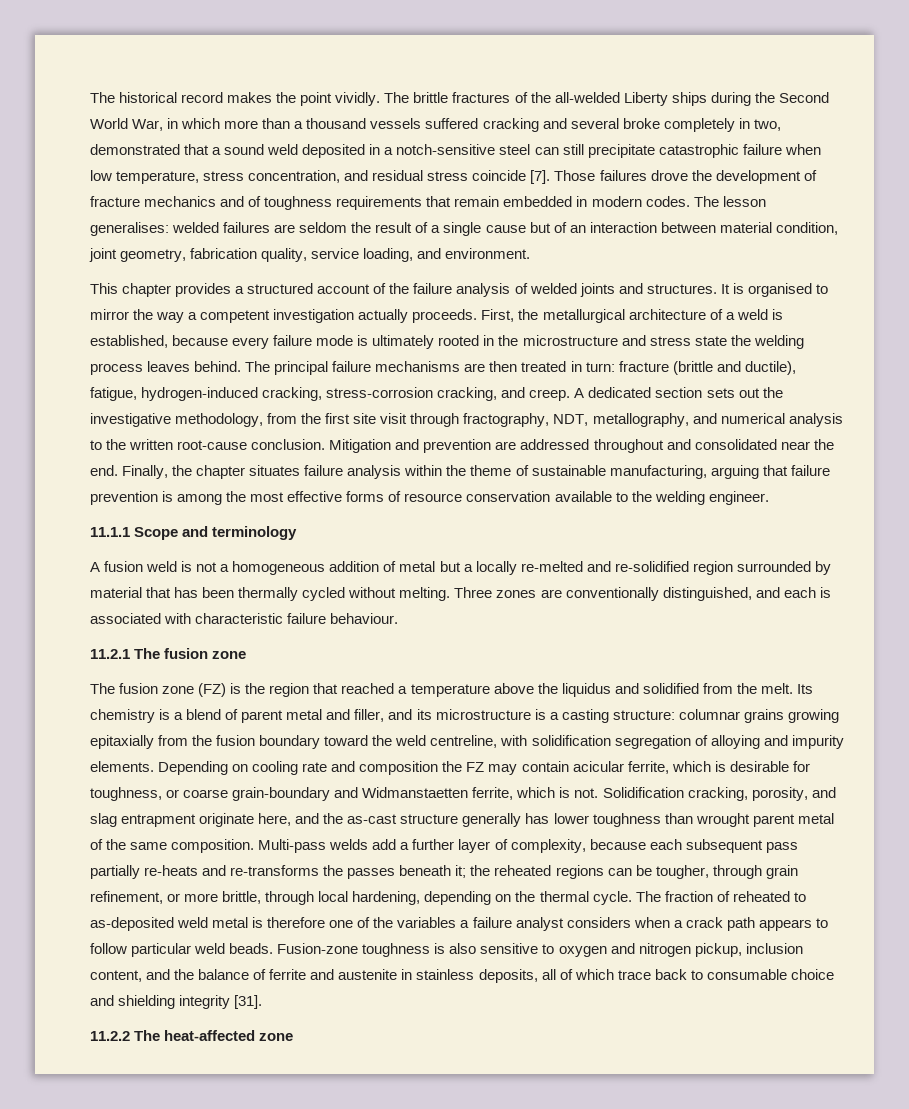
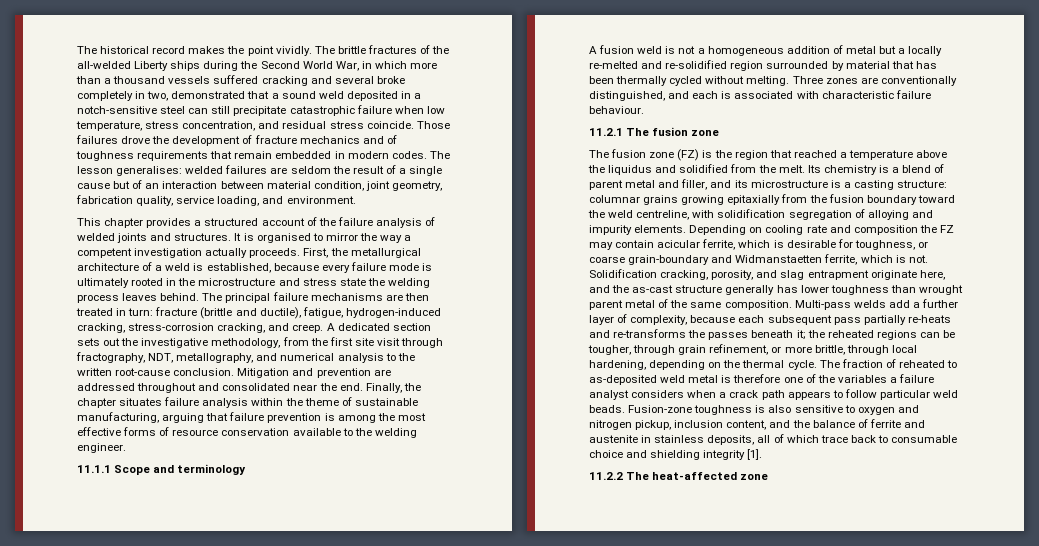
- The brittle fractures of the all-welded Liberty ships during the Second World War, in which more than a thousand vessels suffered cracking and several broke completely in two, demonstrated that a sound weld deposited in a notch-sensitive steel can still precipitate catastrophic failure when low temperature, stress concentration, and residual stress coincide [7].
+ The brittle fractures of the all-welded Liberty ships during the Second World War, in which more than a thousand vessels suffered cracking and several broke completely in two, demonstrated that a sound weld deposited in a notch-sensitive steel can still precipitate catastrophic failure when low temperature, stress concentration, and residual stress coincide.
- Fusion-zone toughness is also sensitive to oxygen and nitrogen pickup, inclusion content, and the balance of ferrite and austenite in stainless deposits, all of which trace back to consumable choice and shielding integrity [31].
+ Fusion-zone toughness is also sensitive to oxygen and nitrogen pickup, inclusion content, and the balance of ferrite and austenite in stainless deposits, all of which trace back to consumable choice and shielding integrity [1].

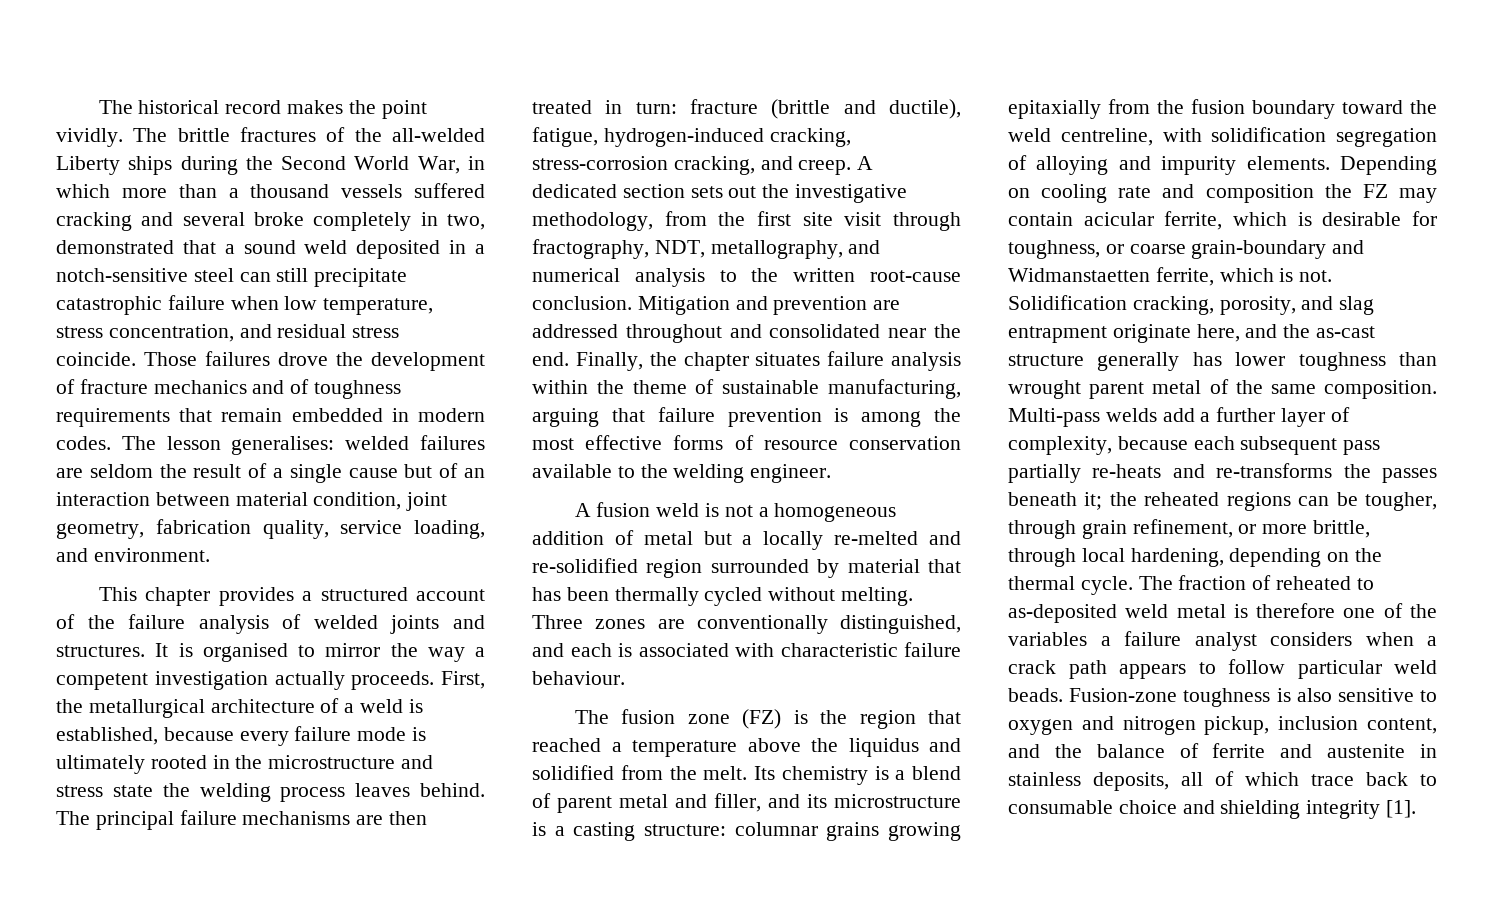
- 11.1.1 Scope and terminology
- 11.2.1 The fusion zone
- 11.2.2 The heat-affected zone

